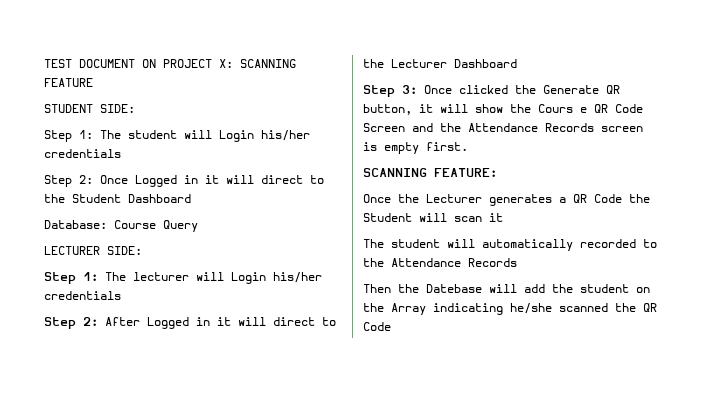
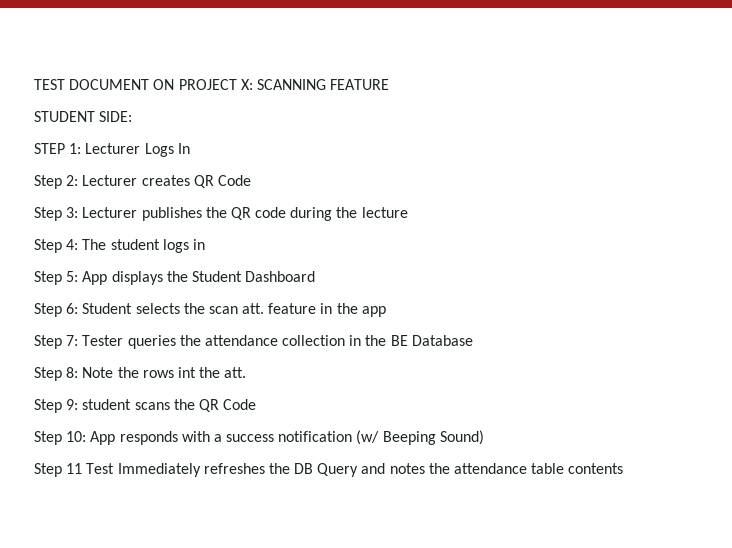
- Step 1: The student will Login his/her credentials
- Step 2: Once Logged in it will direct to the Student Dashboard
- Database: Course Query
- LECTURER SIDE:
- Step 1: The lecturer will Login his/her credentials
- Step 2: After Logged in it will direct to the Lecturer Dashboard
- Step 3: Once clicked the Generate QR button, it will show the Cours e QR Code Screen and the Attendance Records screen is empty first.
- SCANNING FEATURE:
- Once the Lecturer generates a QR Code the Student will scan it
- The student will automatically recorded to the Attendance Records
- Then the Datebase will add the student on the Array indicating he/she scanned the QR Code
+ STEP 1: Lecturer Logs In
+ Step 2: Lecturer creates QR Code
+ Step 3: Lecturer publishes the QR code during the lecture
+ Step 4: The student logs in
+ Step 5: App displays the Student Dashboard
+ Step 6: Student selects the scan att. feature in the app
+ Step 7: Tester queries the attendance collection in the BE Database
+ Step 8: Note the rows int the att.
+ Step 9: student scans the QR Code
+ Step 10: App responds with a success notification (w/ Beeping Sound)
+ Step 11 Test Immediately refreshes the DB Query and notes the attendance table contents

